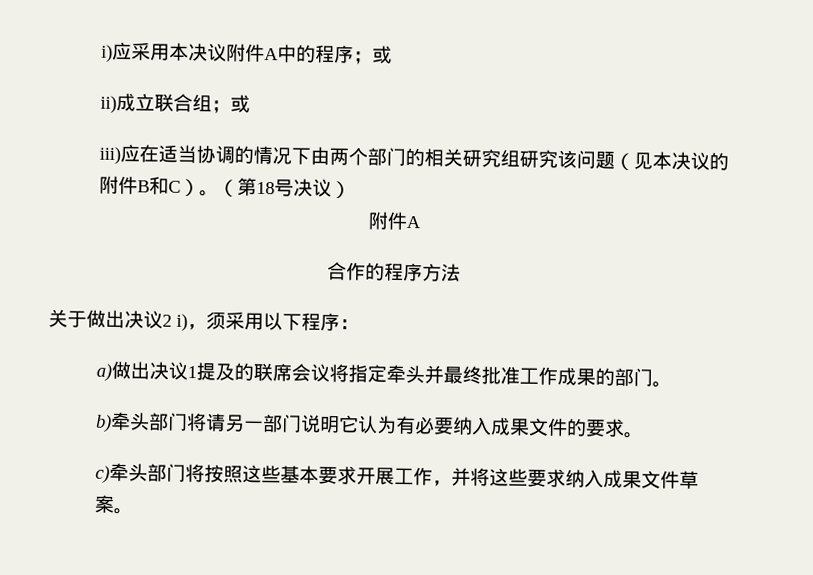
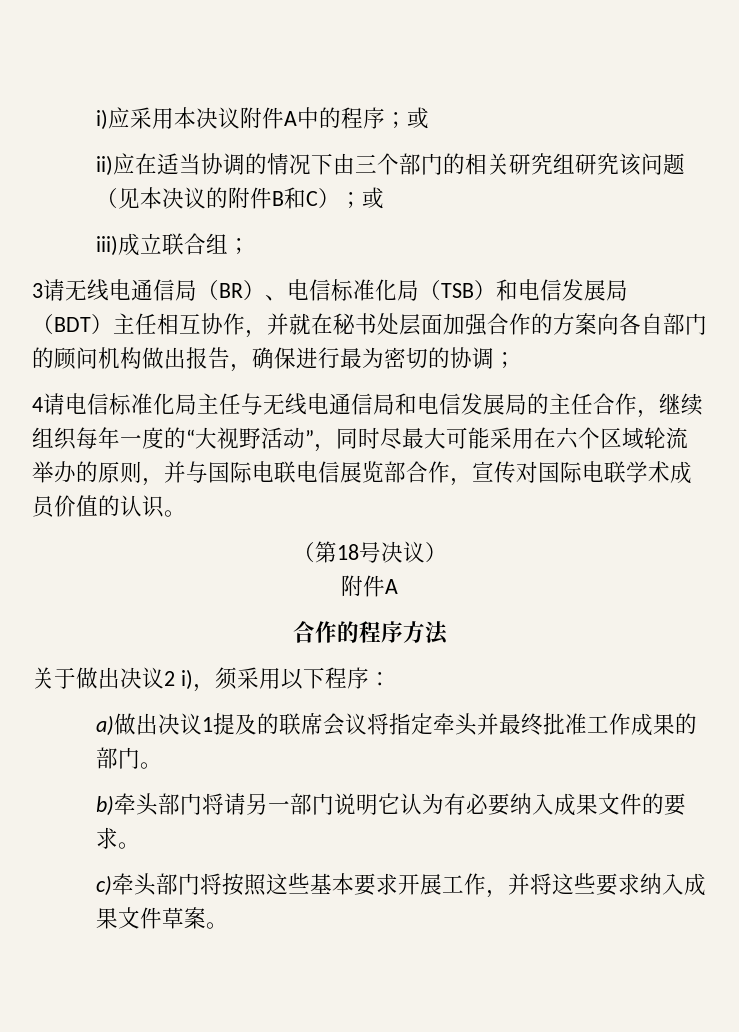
- ii)成立联合组；或
- iii)应在适当协调的情况下由两个部门的相关研究组研究该问题（见本决议的附件B和C）。（第18号决议）
+ ii)应在适当协调的情况下由三个部门的相关研究组研究该问题（见本决议的附件B和C）；或
+ iii)成立联合组；
+ 3请无线电通信局（BR）、电信标准化局（TSB）和电信发展局（BDT）主任相互协作，并就在秘书处层面加强合作的方案向各自部门的顾问机构做出报告，确保进行最为密切的协调；
+ 4请电信标准化局主任与无线电通信局和电信发展局的主任合作，继续组织每年一度的“大视野活动”，同时尽最大可能采用在六个区域轮流举办的原则，并与国际电联电信展览部合作，宣传对国际电联学术成员价值的认识。
+ （第18号决议）

